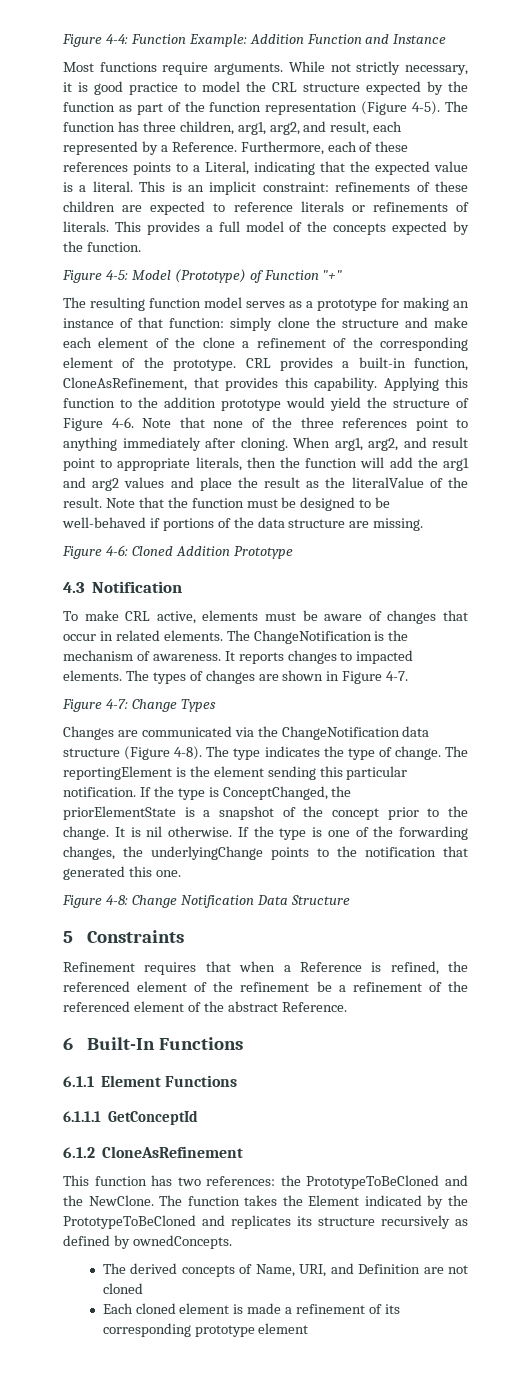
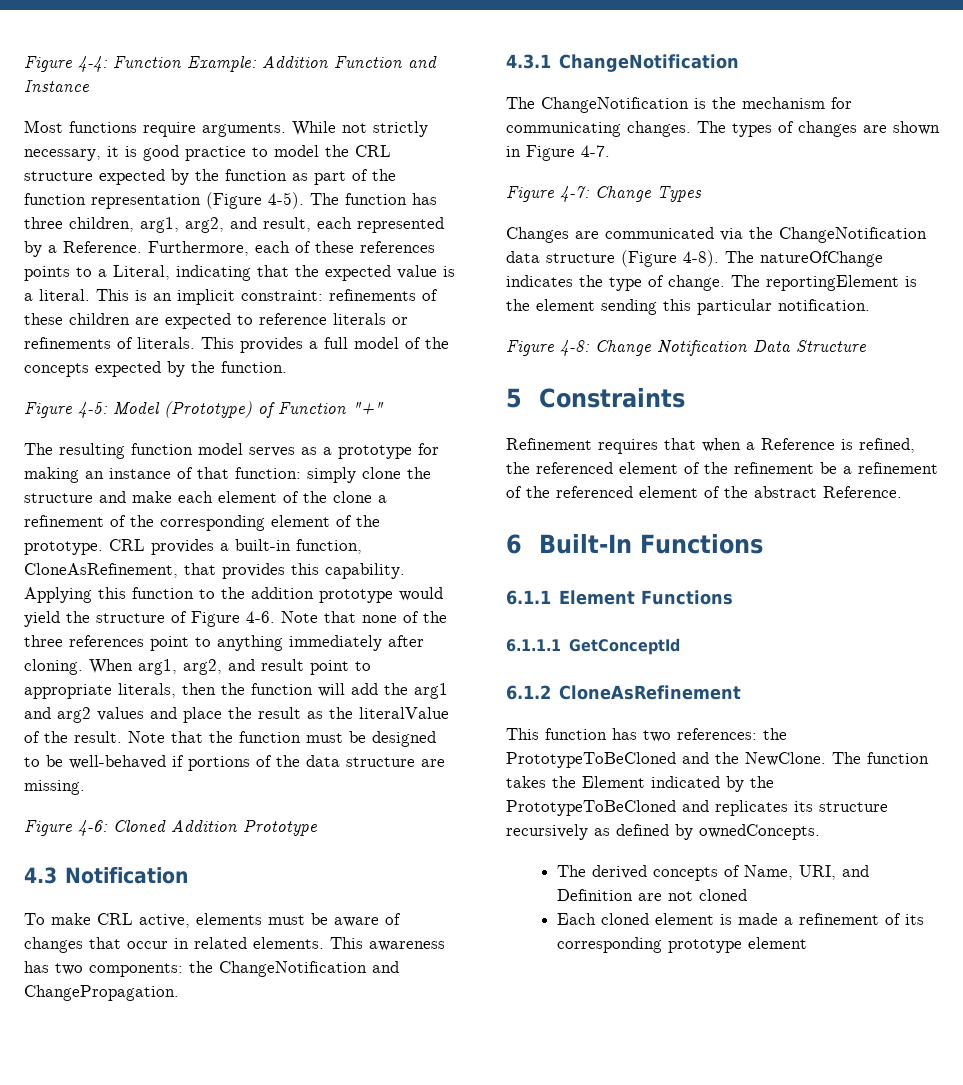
- To make CRL active, elements must be aware of changes that occur in related elements. The ChangeNotification is the mechanism of awareness. It reports changes to impacted elements.
+ To make CRL active, elements must be aware of changes that occur in related elements. This awareness has two components: the ChangeNotification and ChangePropagation.
+ 4.3.1 ChangeNotification
+ The ChangeNotification is the mechanism for communicating changes.
- The type indicates the type of change.
+ The natureOfChange indicates the type of change.
- If the type is ConceptChanged, the priorElementState is a snapshot of the concept prior to the change. It is nil otherwise. If the type is one of the forwarding changes, the underlyingChange points to the notification that generated this one.

